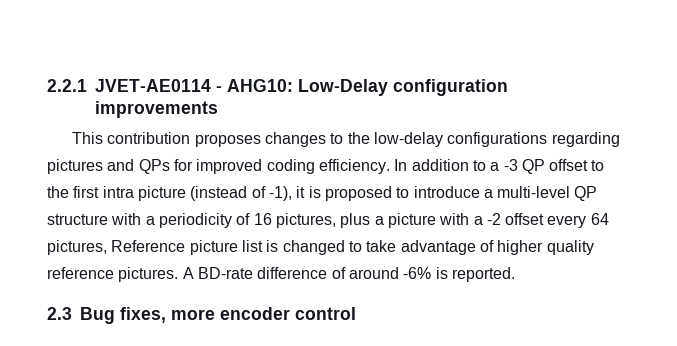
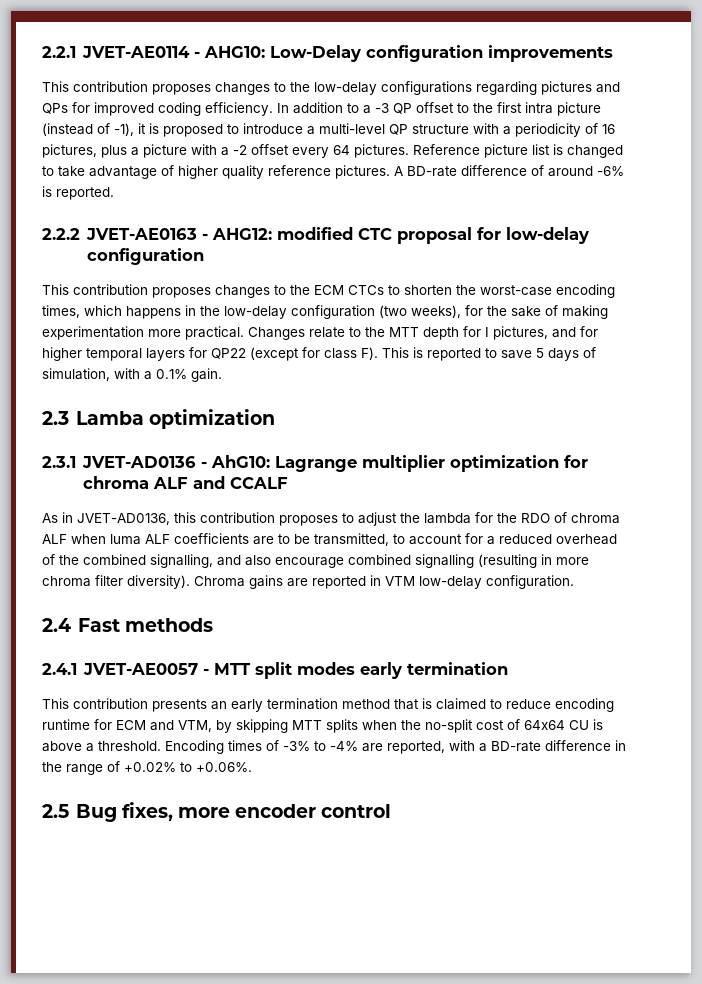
- In addition to a -3 QP offset to the first intra picture (instead of -1), it is proposed to introduce a multi-level QP structure with a periodicity of 16 pictures, plus a picture with a -2 offset every 64 pictures, Reference picture list is changed to take advantage of higher quality reference pictures.
+ In addition to a -3 QP offset to the first intra picture (instead of -1), it is proposed to introduce a multi-level QP structure with a periodicity of 16 pictures, plus a picture with a -2 offset every 64 pictures. Reference picture list is changed to take advantage of higher quality reference pictures.
- 2.3 Bug fixes, more encoder control
+ 2.2.2 JVET-AE0163 - AHG12: modified CTC proposal for low-delay configuration
+ This contribution proposes changes to the ECM CTCs to shorten the worst-case encoding times, which happens in the low-delay configuration (two weeks), for the sake of making experimentation more practical. Changes relate to the MTT depth for I pictures, and for higher temporal layers for QP22 (except for class F). This is reported to save 5 days of simulation, with a 0.1% gain.
+ 2.3 Lamba optimization
+ 2.3.1 JVET-AD0136 - AhG10: Lagrange multiplier optimization for chroma ALF and CCALF
+ As in JVET-AD0136, this contribution proposes to adjust the lambda for the RDO of chroma ALF when luma ALF coefficients are to be transmitted, to account for a reduced overhead of the combined signalling, and also encourage combined signalling (resulting in more chroma filter diversity). Chroma gains are reported in VTM low-delay configuration.
+ 2.4 Fast methods
+ 2.4.1 JVET-AE0057 - MTT split modes early termination
+ This contribution presents an early termination method that is claimed to reduce encoding runtime for ECM and VTM, by skipping MTT splits when the no-split cost of 64x64 CU is above a threshold. Encoding times of -3% to -4% are reported, with a BD-rate difference in the range of +0.02% to +0.06%.
+ 2.5 Bug fixes, more encoder control

